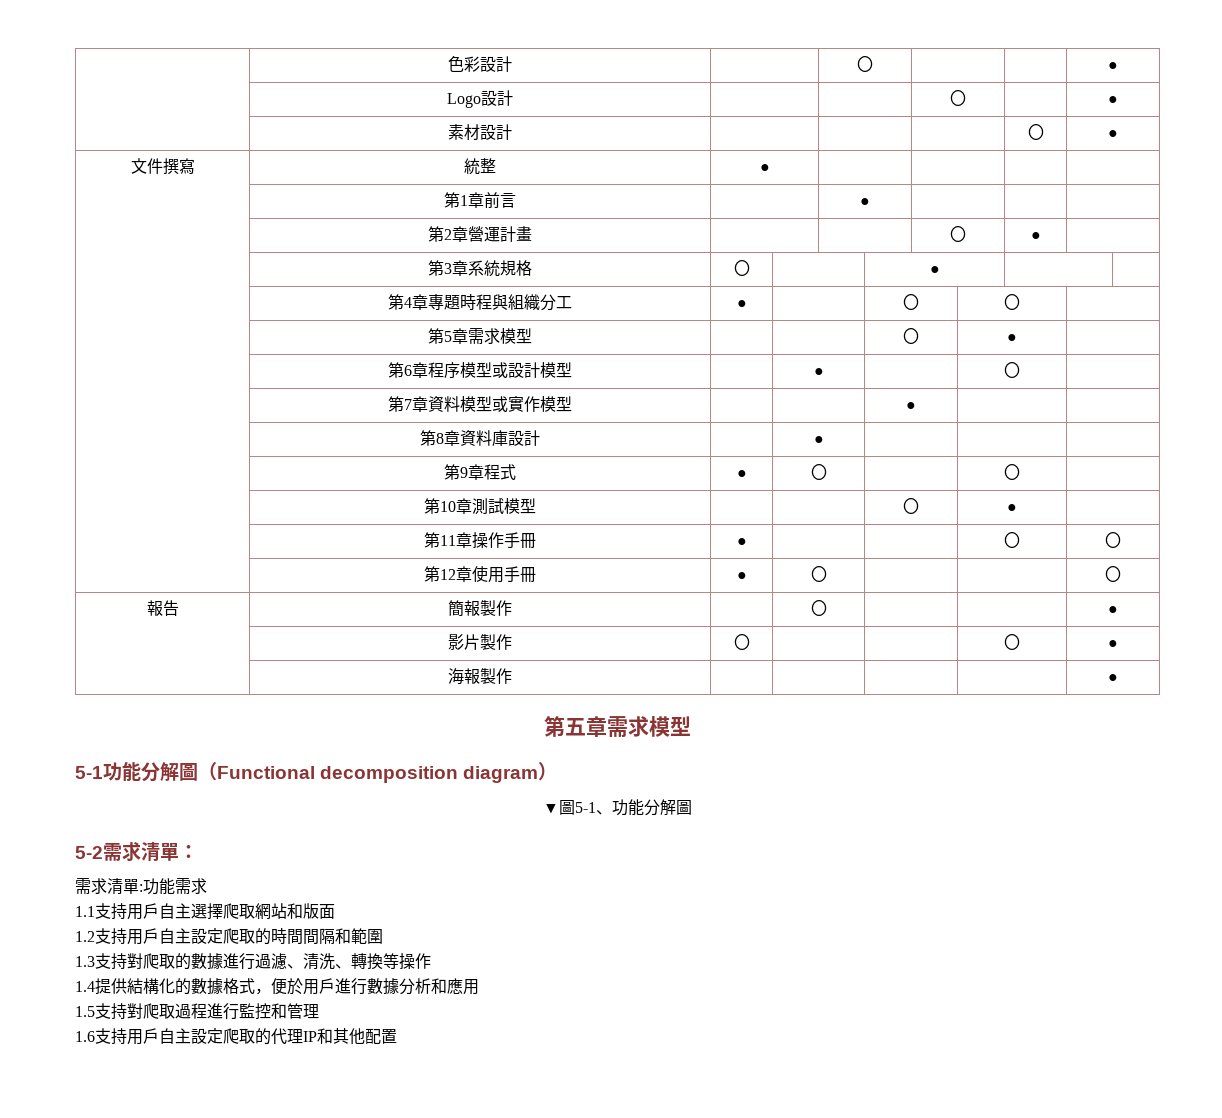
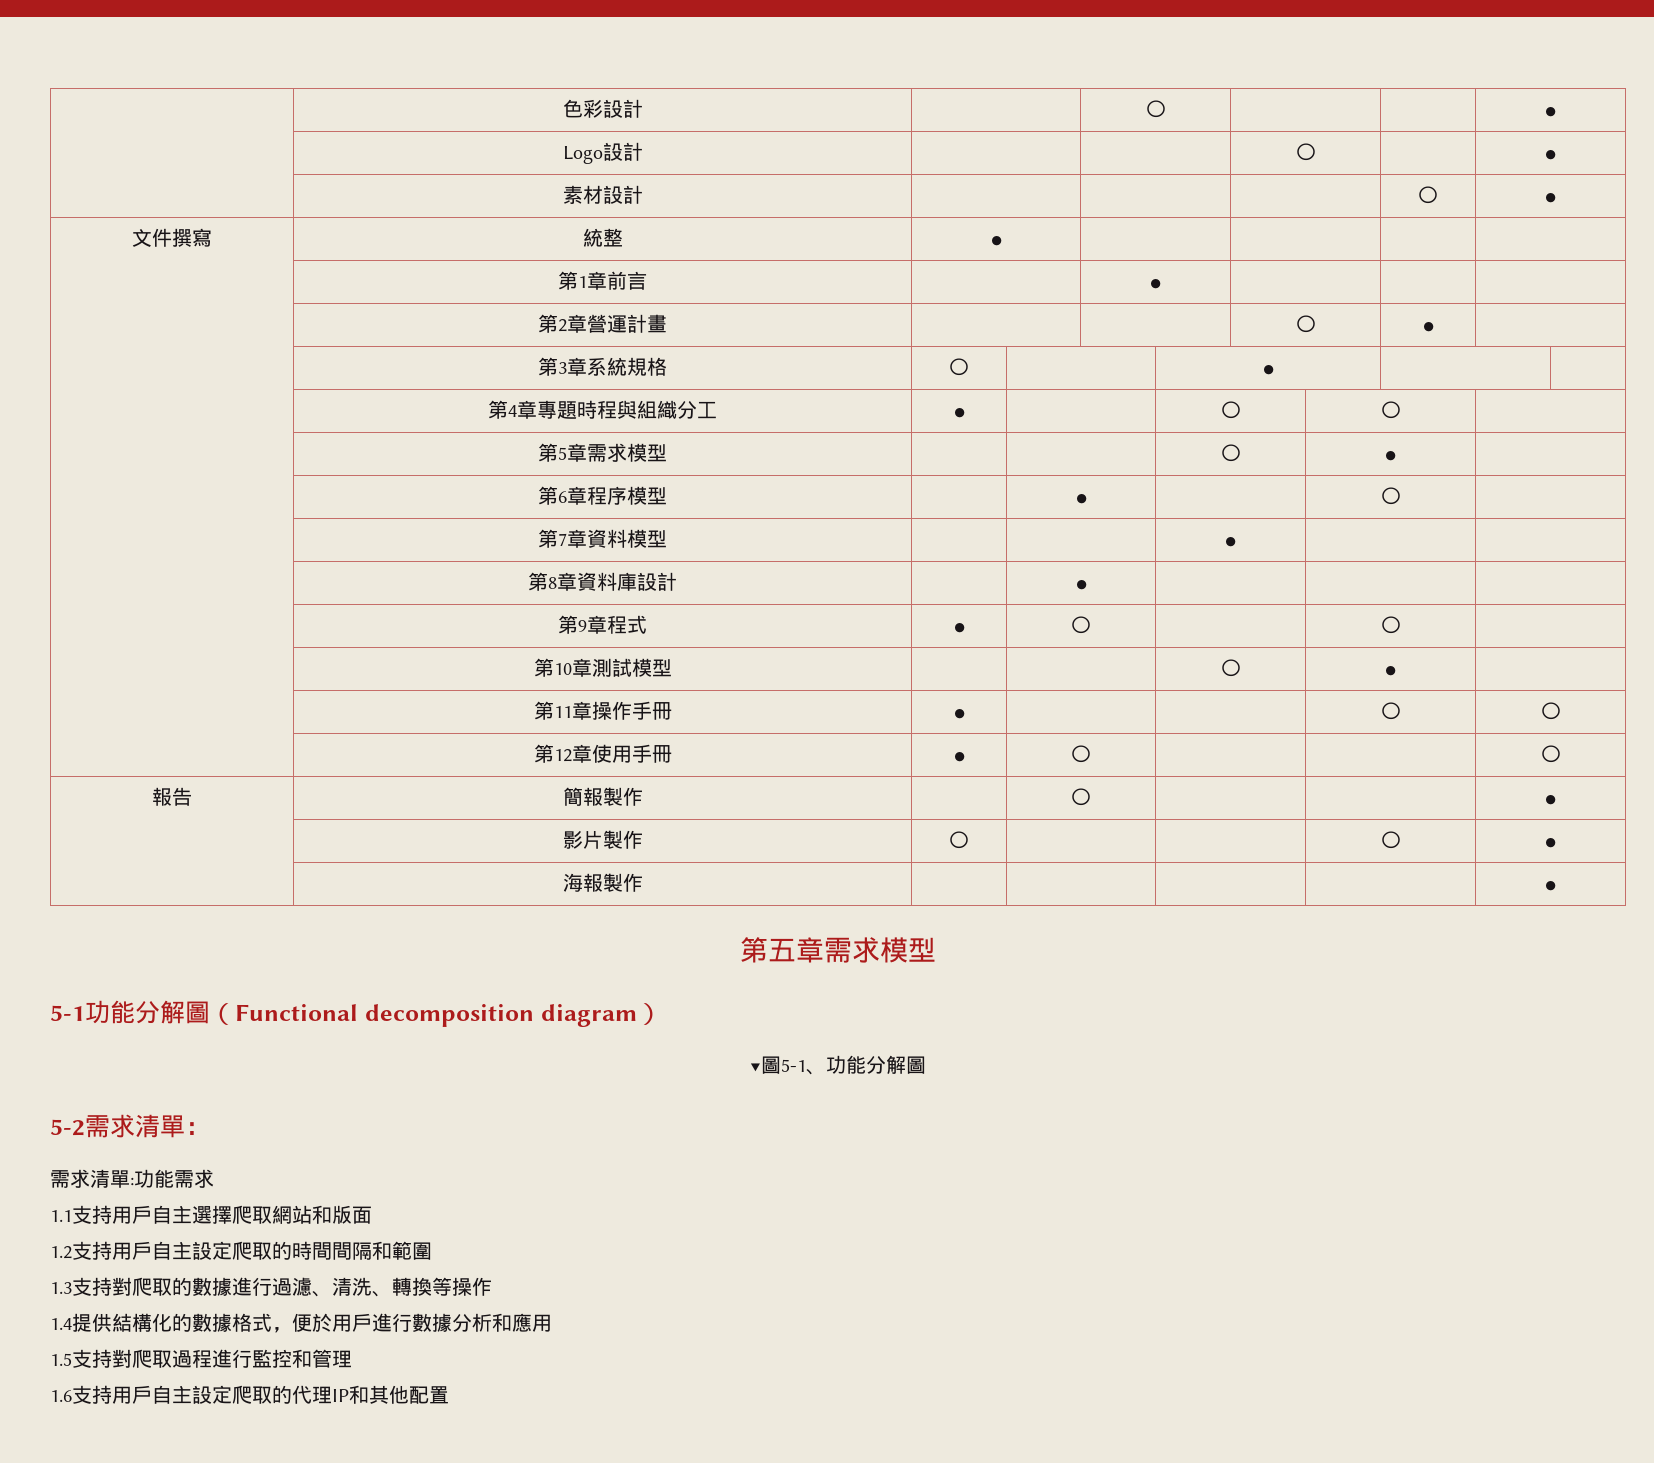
- | 第6章程序模型或設計模型 | | ● | | 〇 |
+ | 第6章程序模型 | | ● | | 〇 |
- | 第7章資料模型或實作模型 | | | ● | |
+ | 第7章資料模型 | | | ● | |

